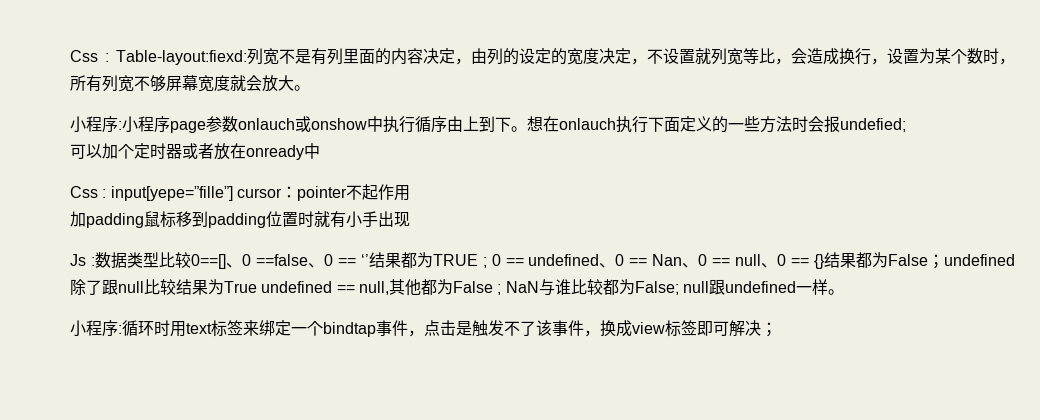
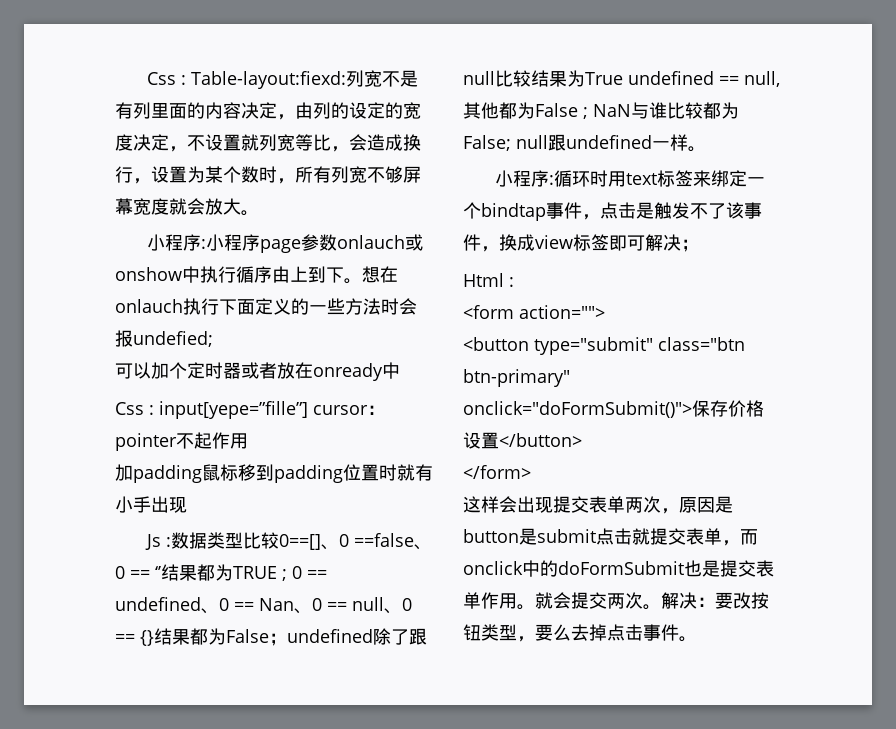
+ Html :
+ <form action="">
+ <button type="submit" class="btn btn-primary" onclick="doFormSubmit()">保存价格设置</button>
+ </form>
+ 这样会出现提交表单两次，原因是button是submit点击就提交表单，而onclick中的doFormSubmit也是提交表单作用。就会提交两次。解决：要改按钮类型，要么去掉点击事件。

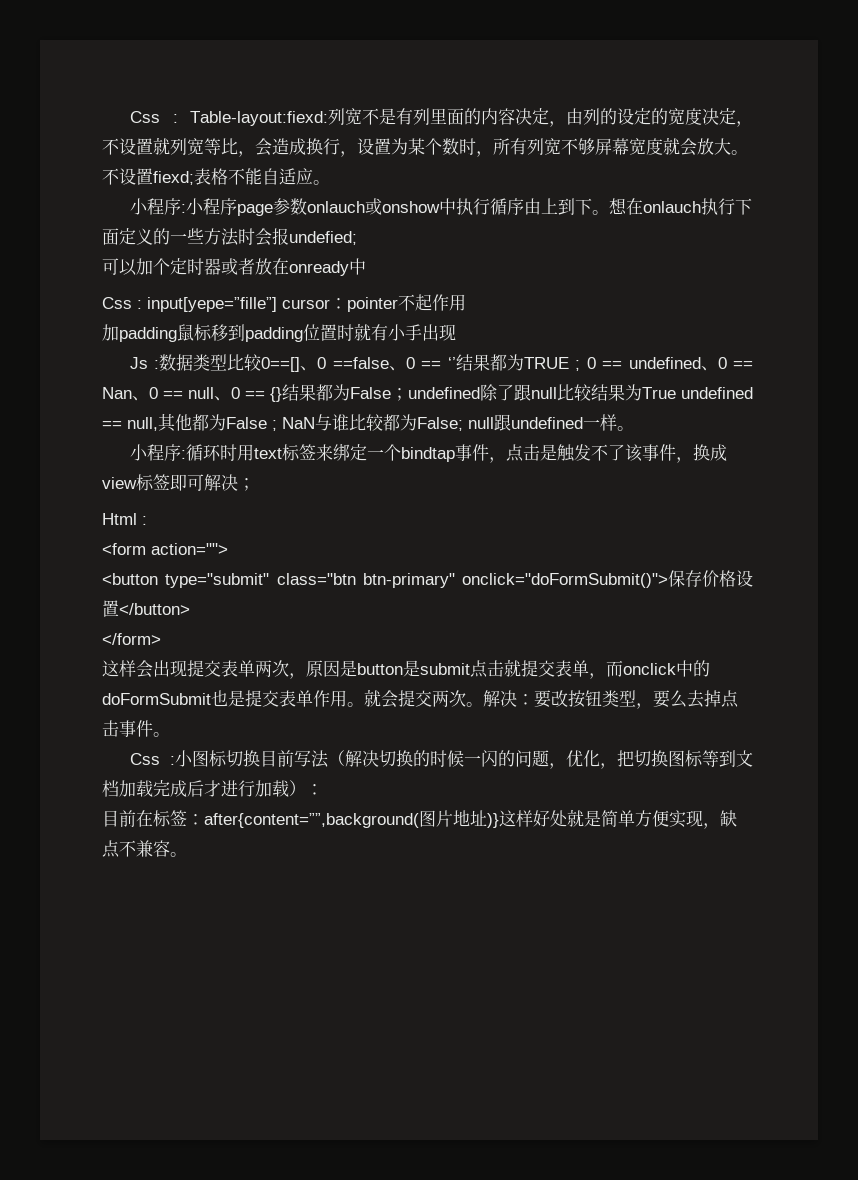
+ 不设置fiexd;表格不能自适应。
+ Css :小图标切换目前写法（解决切换的时候一闪的问题，优化，把切换图标等到文档加载完成后才进行加载）：
+ 目前在标签：after{content=””,background(图片地址)}这样好处就是简单方便实现，缺点不兼容。

